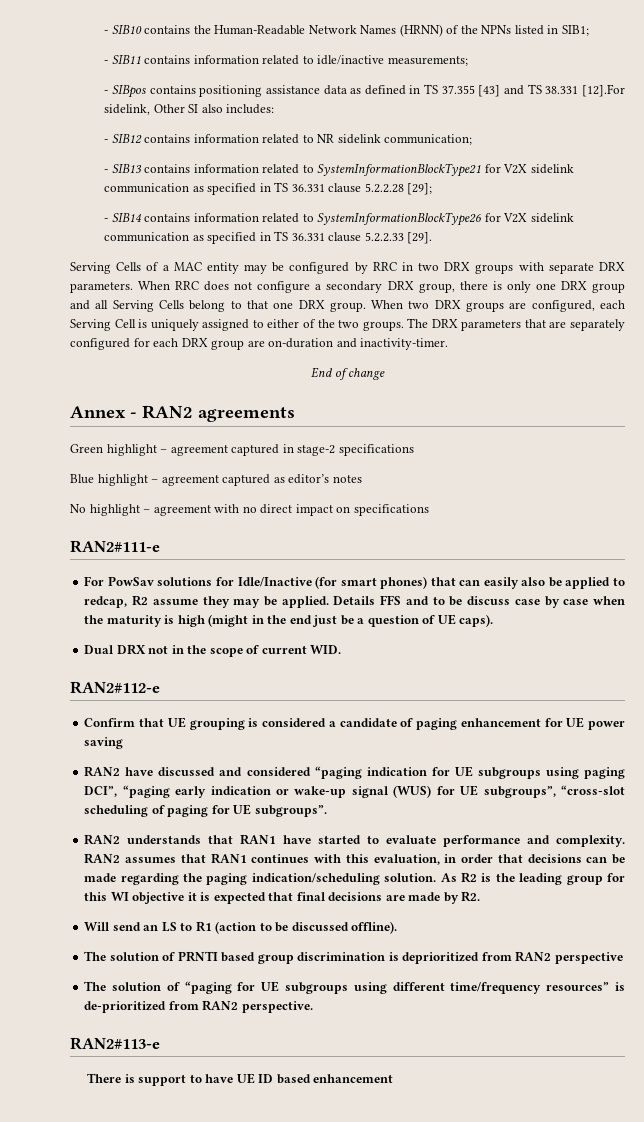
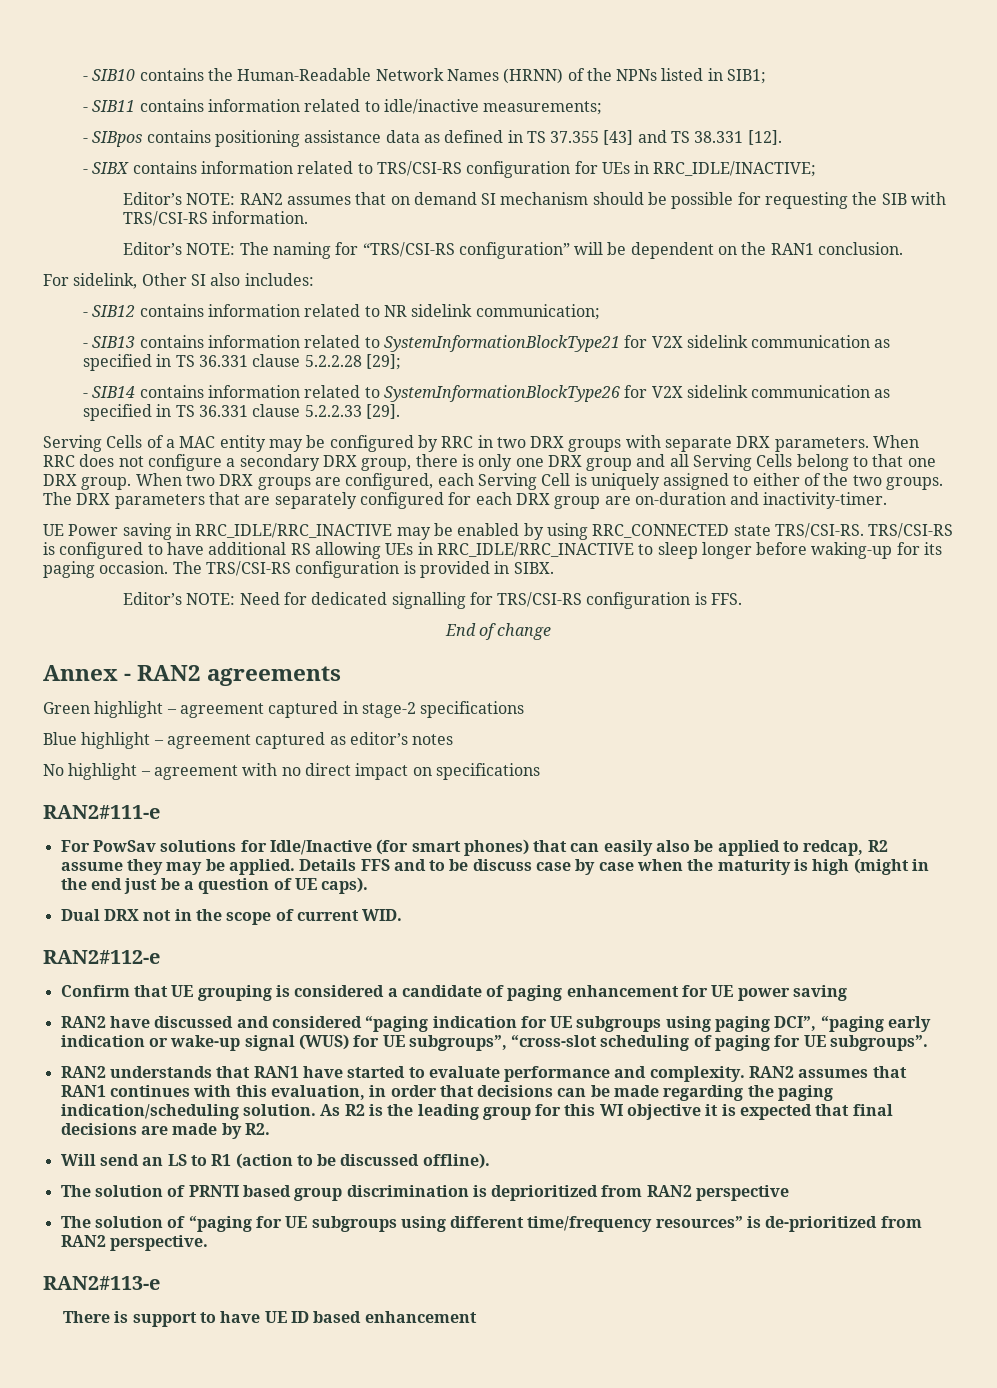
- - SIBpos contains positioning assistance data as defined in TS 37.355 [43] and TS 38.331 [12].For sidelink, Other SI also includes:
+ - SIBpos contains positioning assistance data as defined in TS 37.355 [43] and TS 38.331 [12].
+ - SIBX contains information related to TRS/CSI-RS configuration for UEs in RRC_IDLE/INACTIVE;
+ Editor’s NOTE: RAN2 assumes that on demand SI mechanism should be possible for requesting the SIB with TRS/CSI-RS information.
+ Editor’s NOTE: The naming for “TRS/CSI-RS configuration” will be dependent on the RAN1 conclusion.
+ For sidelink, Other SI also includes:
+ UE Power saving in RRC_IDLE/RRC_INACTIVE may be enabled by using RRC_CONNECTED state TRS/CSI-RS. TRS/CSI-RS is configured to have additional RS allowing UEs in RRC_IDLE/RRC_INACTIVE to sleep longer before waking-up for its paging occasion. The TRS/CSI-RS configuration is provided in SIBX.
+ Editor’s NOTE: Need for dedicated signalling for TRS/CSI-RS configuration is FFS.

